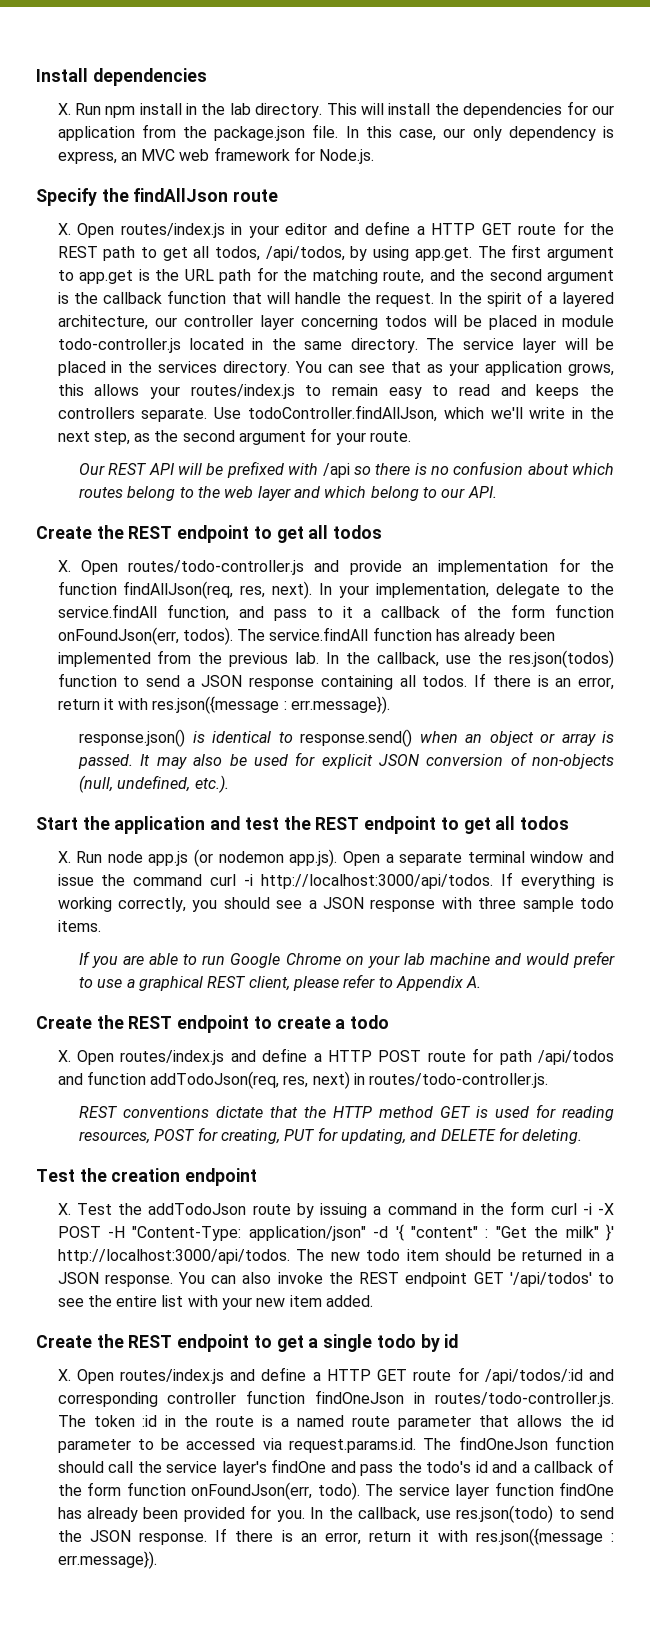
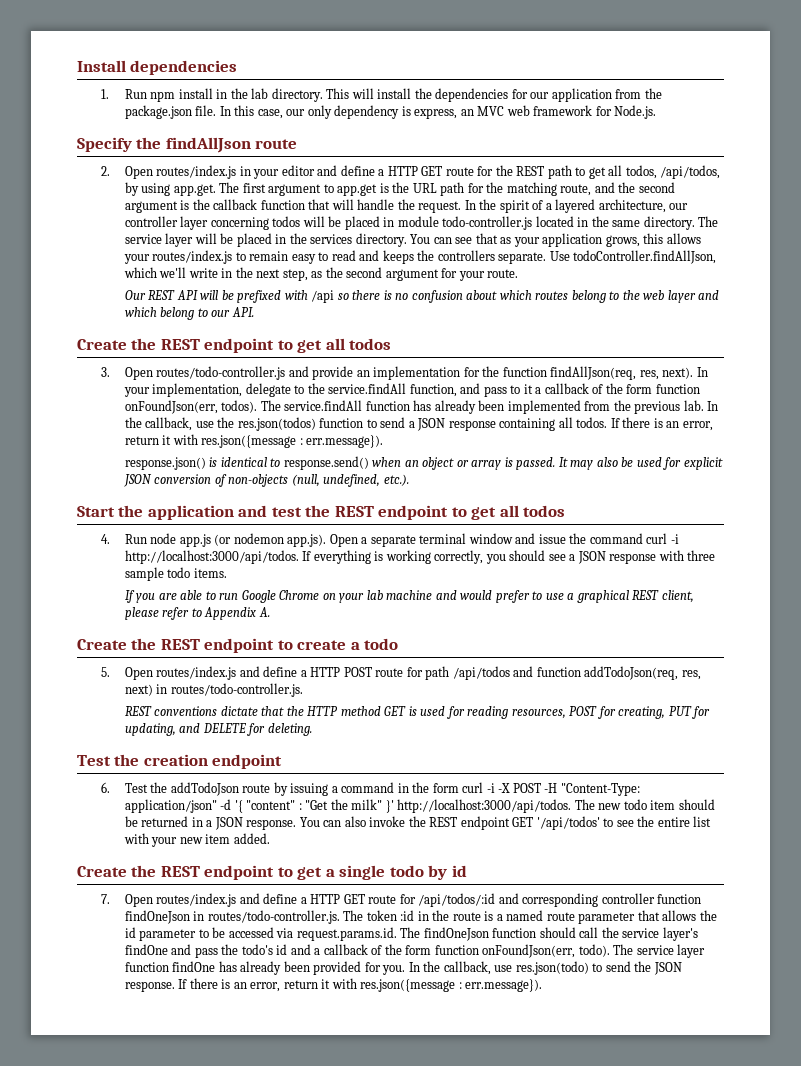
- X. Run npm install in the lab directory.
+ 1. Run npm install in the lab directory.
- X. Open routes/index.js in your editor and define a HTTP GET route for the REST path to get all todos, /api/todos, by using app.get. The first argument to app.get is the URL path for the matching route, and the second argument is the callback function that will handle the request.
+ 2. Open routes/index.js in your editor and define a HTTP GET route for the REST path to get all todos, /api/todos, by using app.get. The first argument to app.get is the URL path for the matching route, and the second argument is the callback function that will handle the request.
- X. Open routes/todo-controller.js and provide an implementation for the function findAllJson(req, res, next).
+ 3. Open routes/todo-controller.js and provide an implementation for the function findAllJson(req, res, next).
- X. Run node app.js (or nodemon app.js). Open a separate terminal window and issue the command curl -i http://localhost:3000/api/todos.
+ 4. Run node app.js (or nodemon app.js). Open a separate terminal window and issue the command curl -i http://localhost:3000/api/todos.
- X. Open routes/index.js and define a HTTP POST route for path /api/todos and function addTodoJson(req, res, next) in routes/todo-controller.js.
+ 5. Open routes/index.js and define a HTTP POST route for path /api/todos and function addTodoJson(req, res, next) in routes/todo-controller.js.
- X. Test the addTodoJson route by issuing a command in the form curl -i -X POST -H "Content-Type: application/json" -d '{ "content" : "Get the milk" }' http://localhost:3000/api/todos.
+ 6. Test the addTodoJson route by issuing a command in the form curl -i -X POST -H "Content-Type: application/json" -d '{ "content" : "Get the milk" }' http://localhost:3000/api/todos.
- X. Open routes/index.js and define a HTTP GET route for /api/todos/:id and corresponding controller function findOneJson in routes/todo-controller.js. The token :id in the route is a named route parameter that allows the id parameter to be accessed via request.params.id. The findOneJson function should call the service layer's findOne and pass the todo's id and a callback of the form function onFoundJson(err, todo).
+ 7. Open routes/index.js and define a HTTP GET route for /api/todos/:id and corresponding controller function findOneJson in routes/todo-controller.js. The token :id in the route is a named route parameter that allows the id parameter to be accessed via request.params.id. The findOneJson function should call the service layer's findOne and pass the todo's id and a callback of the form function onFoundJson(err, todo).

